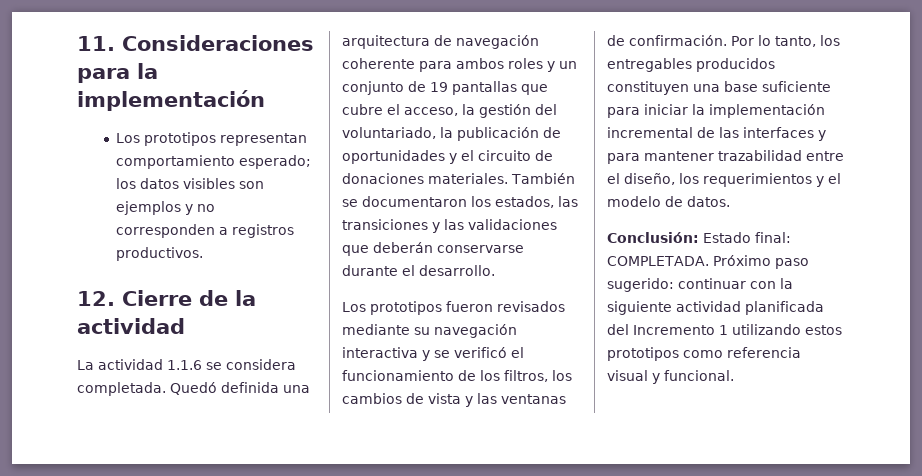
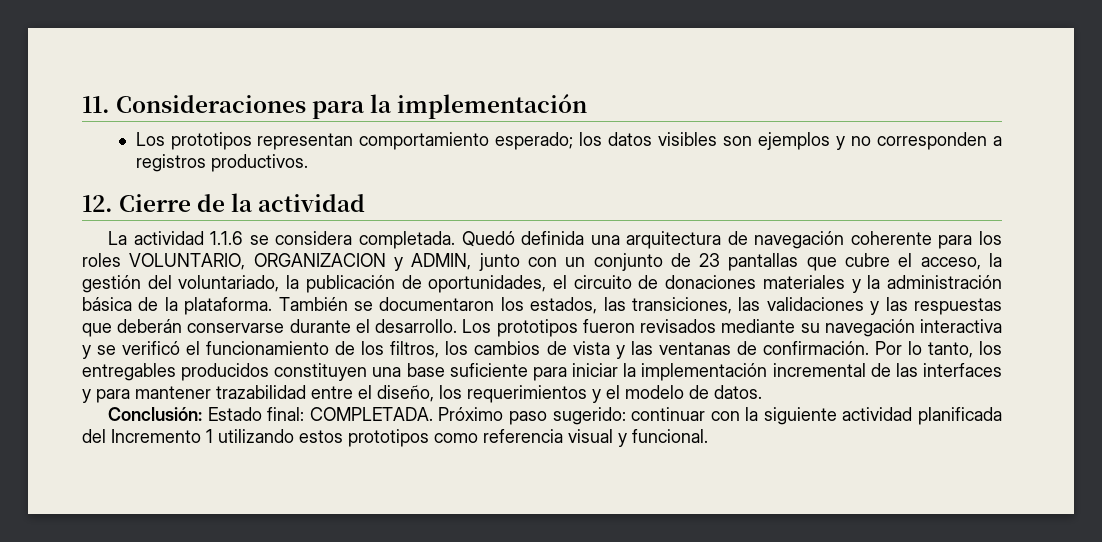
- Quedó definida una arquitectura de navegación coherente para ambos roles y un conjunto de 19 pantallas que cubre el acceso, la gestión del voluntariado, la publicación de oportunidades y el circuito de donaciones materiales.
+ Quedó definida una arquitectura de navegación coherente para los roles VOLUNTARIO, ORGANIZACION y ADMIN, junto con un conjunto de 23 pantallas que cubre el acceso, la gestión del voluntariado, la publicación de oportunidades, el circuito de donaciones materiales y la administración básica de la plataforma.
- También se documentaron los estados, las transiciones y las validaciones que deberán conservarse durante el desarrollo.
- Los prototipos fueron revisados mediante su navegación interactiva y se verificó el funcionamiento de los filtros, los cambios de vista y las ventanas de confirmación.
+ También se documentaron los estados, las transiciones, las validaciones y las respuestas que deberán conservarse durante el desarrollo. Los prototipos fueron revisados mediante su navegación interactiva y se verificó el funcionamiento de los filtros, los cambios de vista y las ventanas de confirmación.

